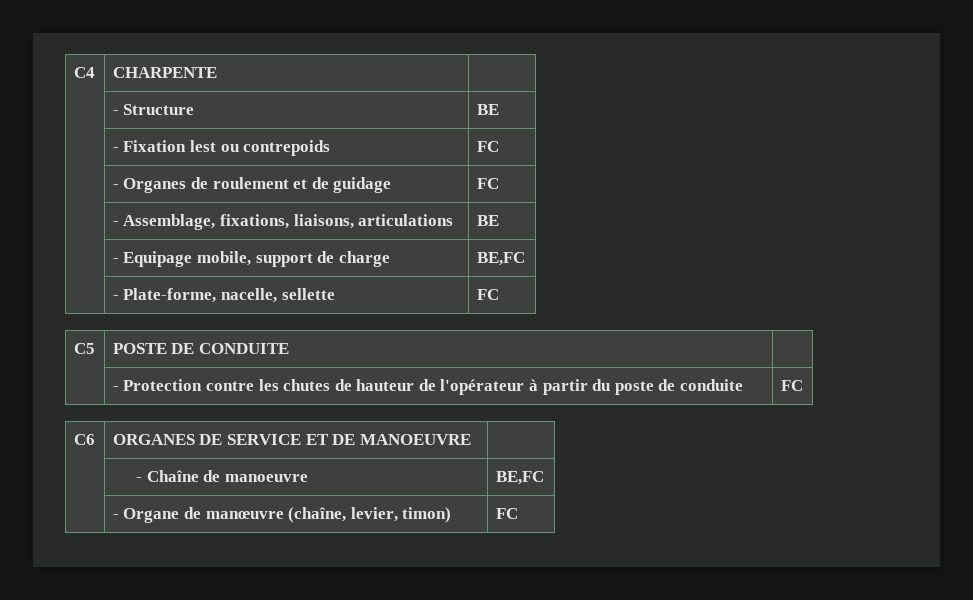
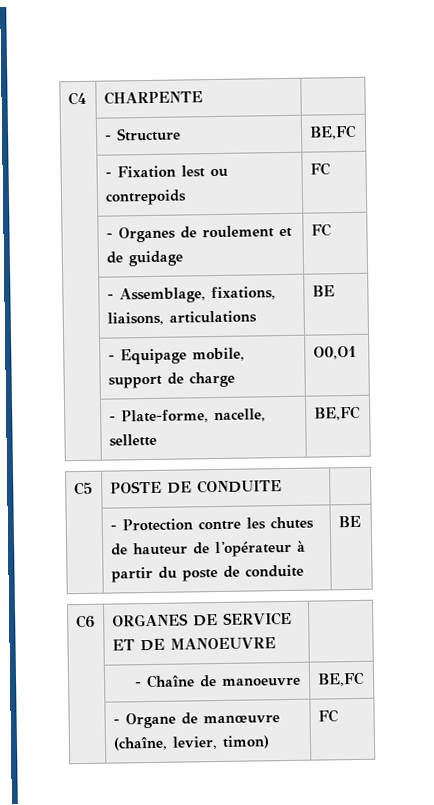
- | - Structure | BE
+ | - Structure | BE,FC
- | - Equipage mobile, support de charge | BE,FC
+ | - Equipage mobile, support de charge | O0,O1
- | - Plate-forme, nacelle, sellette | FC
+ | - Plate-forme, nacelle, sellette | BE,FC
- | - Protection contre les chutes de hauteur de l'opérateur à partir du poste de conduite | FC
+ | - Protection contre les chutes de hauteur de l'opérateur à partir du poste de conduite | BE

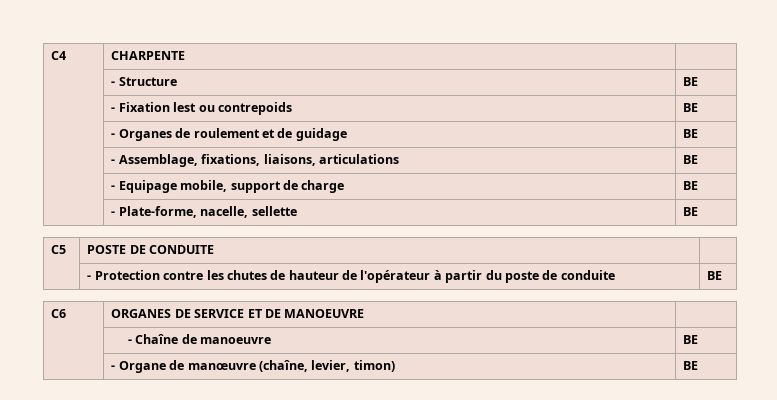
- | - Structure | BE,FC
+ | - Structure | BE
- | - Fixation lest ou contrepoids | FC
+ | - Fixation lest ou contrepoids | BE
- | - Organes de roulement et de guidage | FC
+ | - Organes de roulement et de guidage | BE
- | - Equipage mobile, support de charge | O0,O1
+ | - Equipage mobile, support de charge | BE
- | - Plate-forme, nacelle, sellette | BE,FC
+ | - Plate-forme, nacelle, sellette | BE
- | - Chaîne de manoeuvre | BE,FC
+ | - Chaîne de manoeuvre | BE
- | - Organe de manœuvre (chaîne, levier, timon) | FC
+ | - Organe de manœuvre (chaîne, levier, timon) | BE

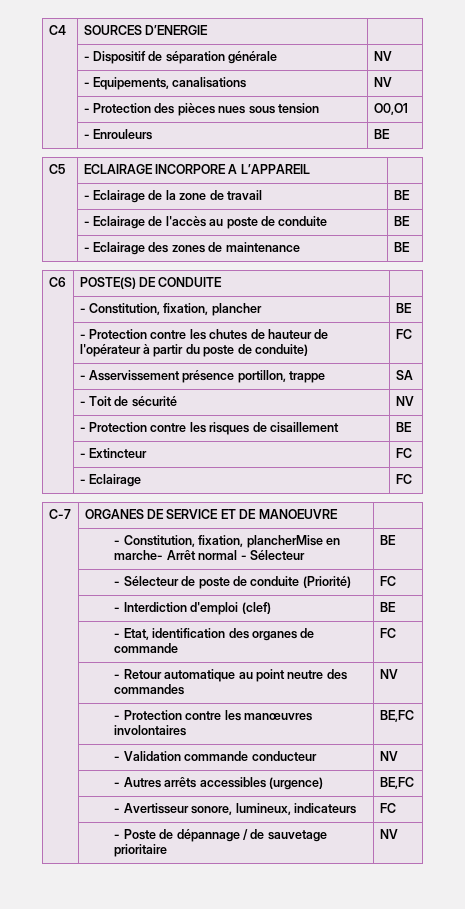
- C4 | CHARPENTE |
- | - Structure | BE
- | - Fixation lest ou contrepoids | BE
- | - Organes de roulement et de guidage | BE
- | - Assemblage, fixations, liaisons, articulations | BE
- | - Equipage mobile, support de charge | BE
- | - Plate-forme, nacelle, sellette | BE
- C5 | POSTE DE CONDUITE |
+ C4 | SOURCES D’ENERGIE |
+ | - Dispositif de séparation générale | NV
+ | - Equipements, canalisations | NV
+ | - Protection des pièces nues sous tension | O0,O1
+ | - Enrouleurs | BE
+ C5 | ECLAIRAGE INCORPORE A L’APPAREIL |
+ | - Eclairage de la zone de travail | BE
+ | - Eclairage de l'accès au poste de conduite | BE
+ | - Eclairage des zones de maintenance | BE
+ C6 | POSTE(S) DE CONDUITE |
+ | - Constitution, fixation, plancher | BE
- | - Protection contre les chutes de hauteur de l'opérateur à partir du poste de conduite | BE
- C6 | ORGANES DE SERVICE ET DE MANOEUVRE |
+ | - Protection contre les chutes de hauteur de l'opérateur à partir du poste de conduite) | FC
+ | - Asservissement présence portillon, trappe | SA
+ | - Toit de sécurité | NV
+ | - Protection contre les risques de cisaillement | BE
+ | - Extincteur | FC
+ | - Eclairage | FC
+ C-7 | ORGANES DE SERVICE ET DE MANOEUVRE |
- | - Chaîne de manoeuvre | BE
- | - Organe de manœuvre (chaîne, levier, timon) | BE
+ | - Constitution, fixation, plancherMise en marche- Arrêt normal - Sélecteur | BE
+ | - Sélecteur de poste de conduite (Priorité) | FC
+ | - Interdiction d'emploi (clef) | BE
+ | - Etat, identification des organes de commande | FC
+ | - Retour automatique au point neutre des commandes | NV
+ | - Protection contre les manœuvres involontaires | BE,FC
+ | - Validation commande conducteur | NV
+ | - Autres arrêts accessibles (urgence) | BE,FC
+ | - Avertisseur sonore, lumineux, indicateurs | FC
+ | - Poste de dépannage / de sauvetage prioritaire | NV

